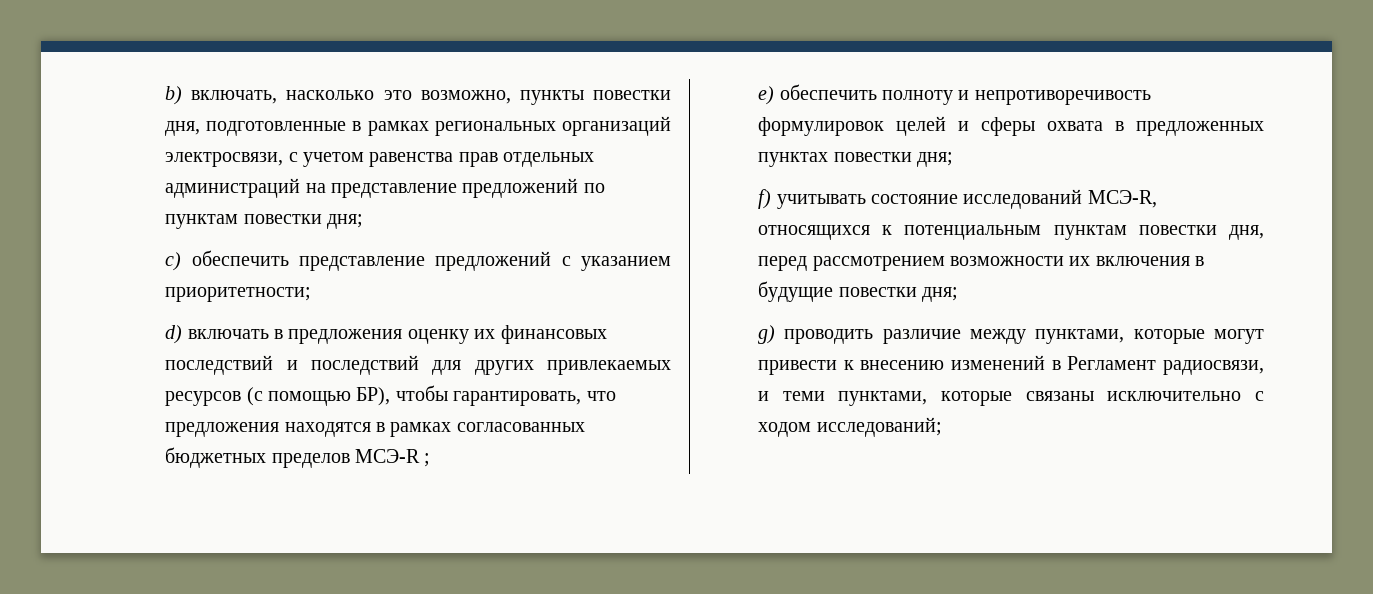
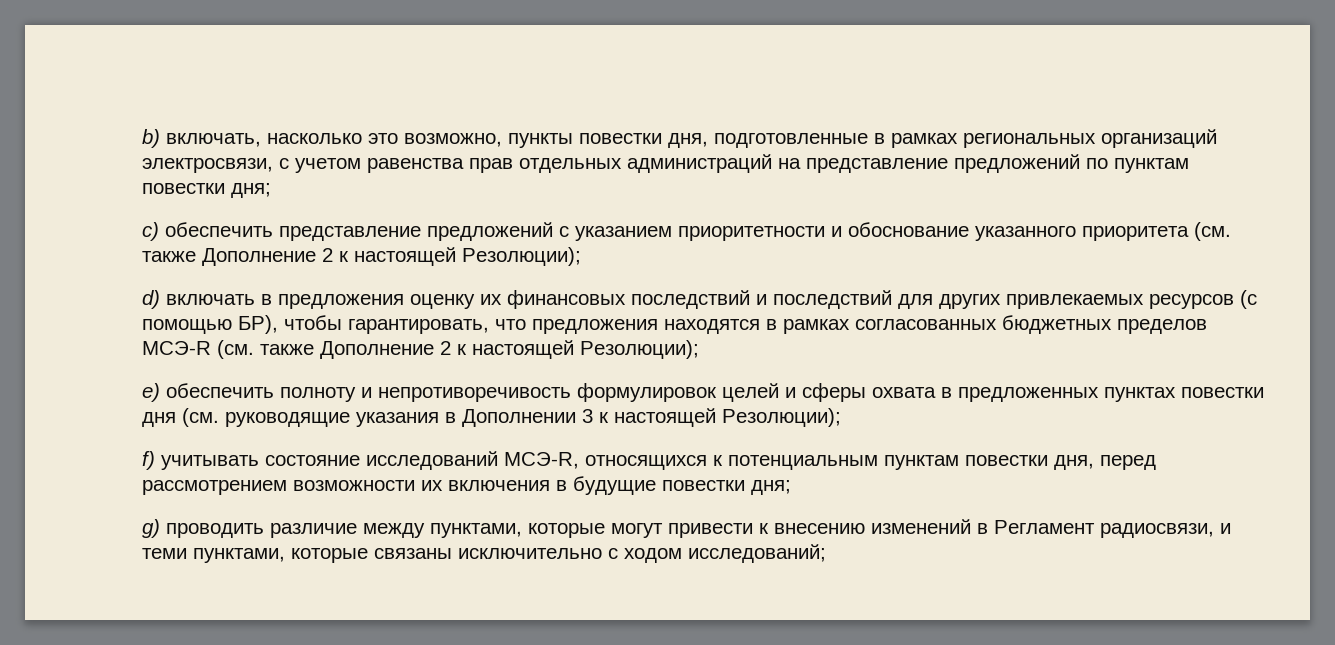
- c) обеспечить представление предложений с указанием приоритетности;
+ c) обеспечить представление предложений с указанием приоритетности и обоснование указанного приоритета (см. также Дополнение 2 к настоящей Резолюции);
- d) включать в предложения оценку их финансовых последствий и последствий для других привлекаемых ресурсов (с помощью БР), чтобы гарантировать, что предложения находятся в рамках согласованных бюджетных пределов МСЭ-R ;
+ d) включать в предложения оценку их финансовых последствий и последствий для других привлекаемых ресурсов (с помощью БР), чтобы гарантировать, что предложения находятся в рамках согласованных бюджетных пределов МСЭ-R (см. также Дополнение 2 к настоящей Резолюции);
- e) обеспечить полноту и непротиворечивость формулировок целей и сферы охвата в предложенных пунктах повестки дня;
+ e) обеспечить полноту и непротиворечивость формулировок целей и сферы охвата в предложенных пунктах повестки дня (см. руководящие указания в Дополнении 3 к настоящей Резолюции);

